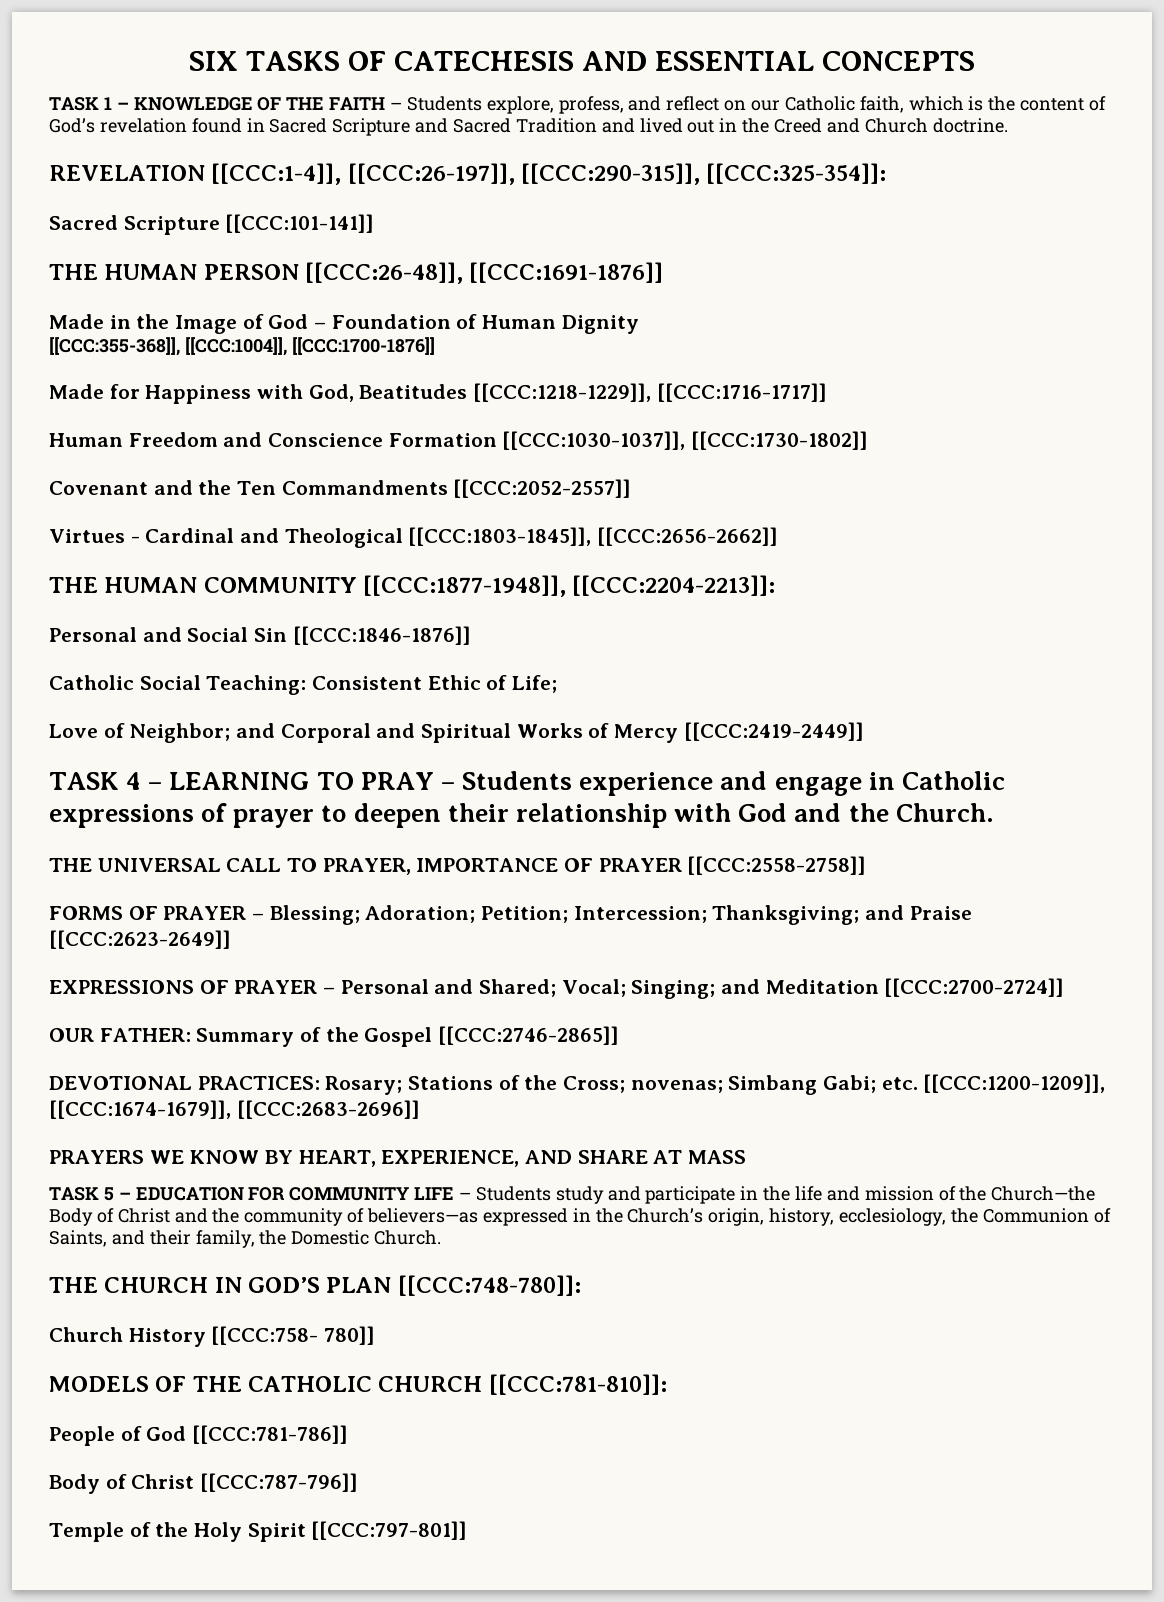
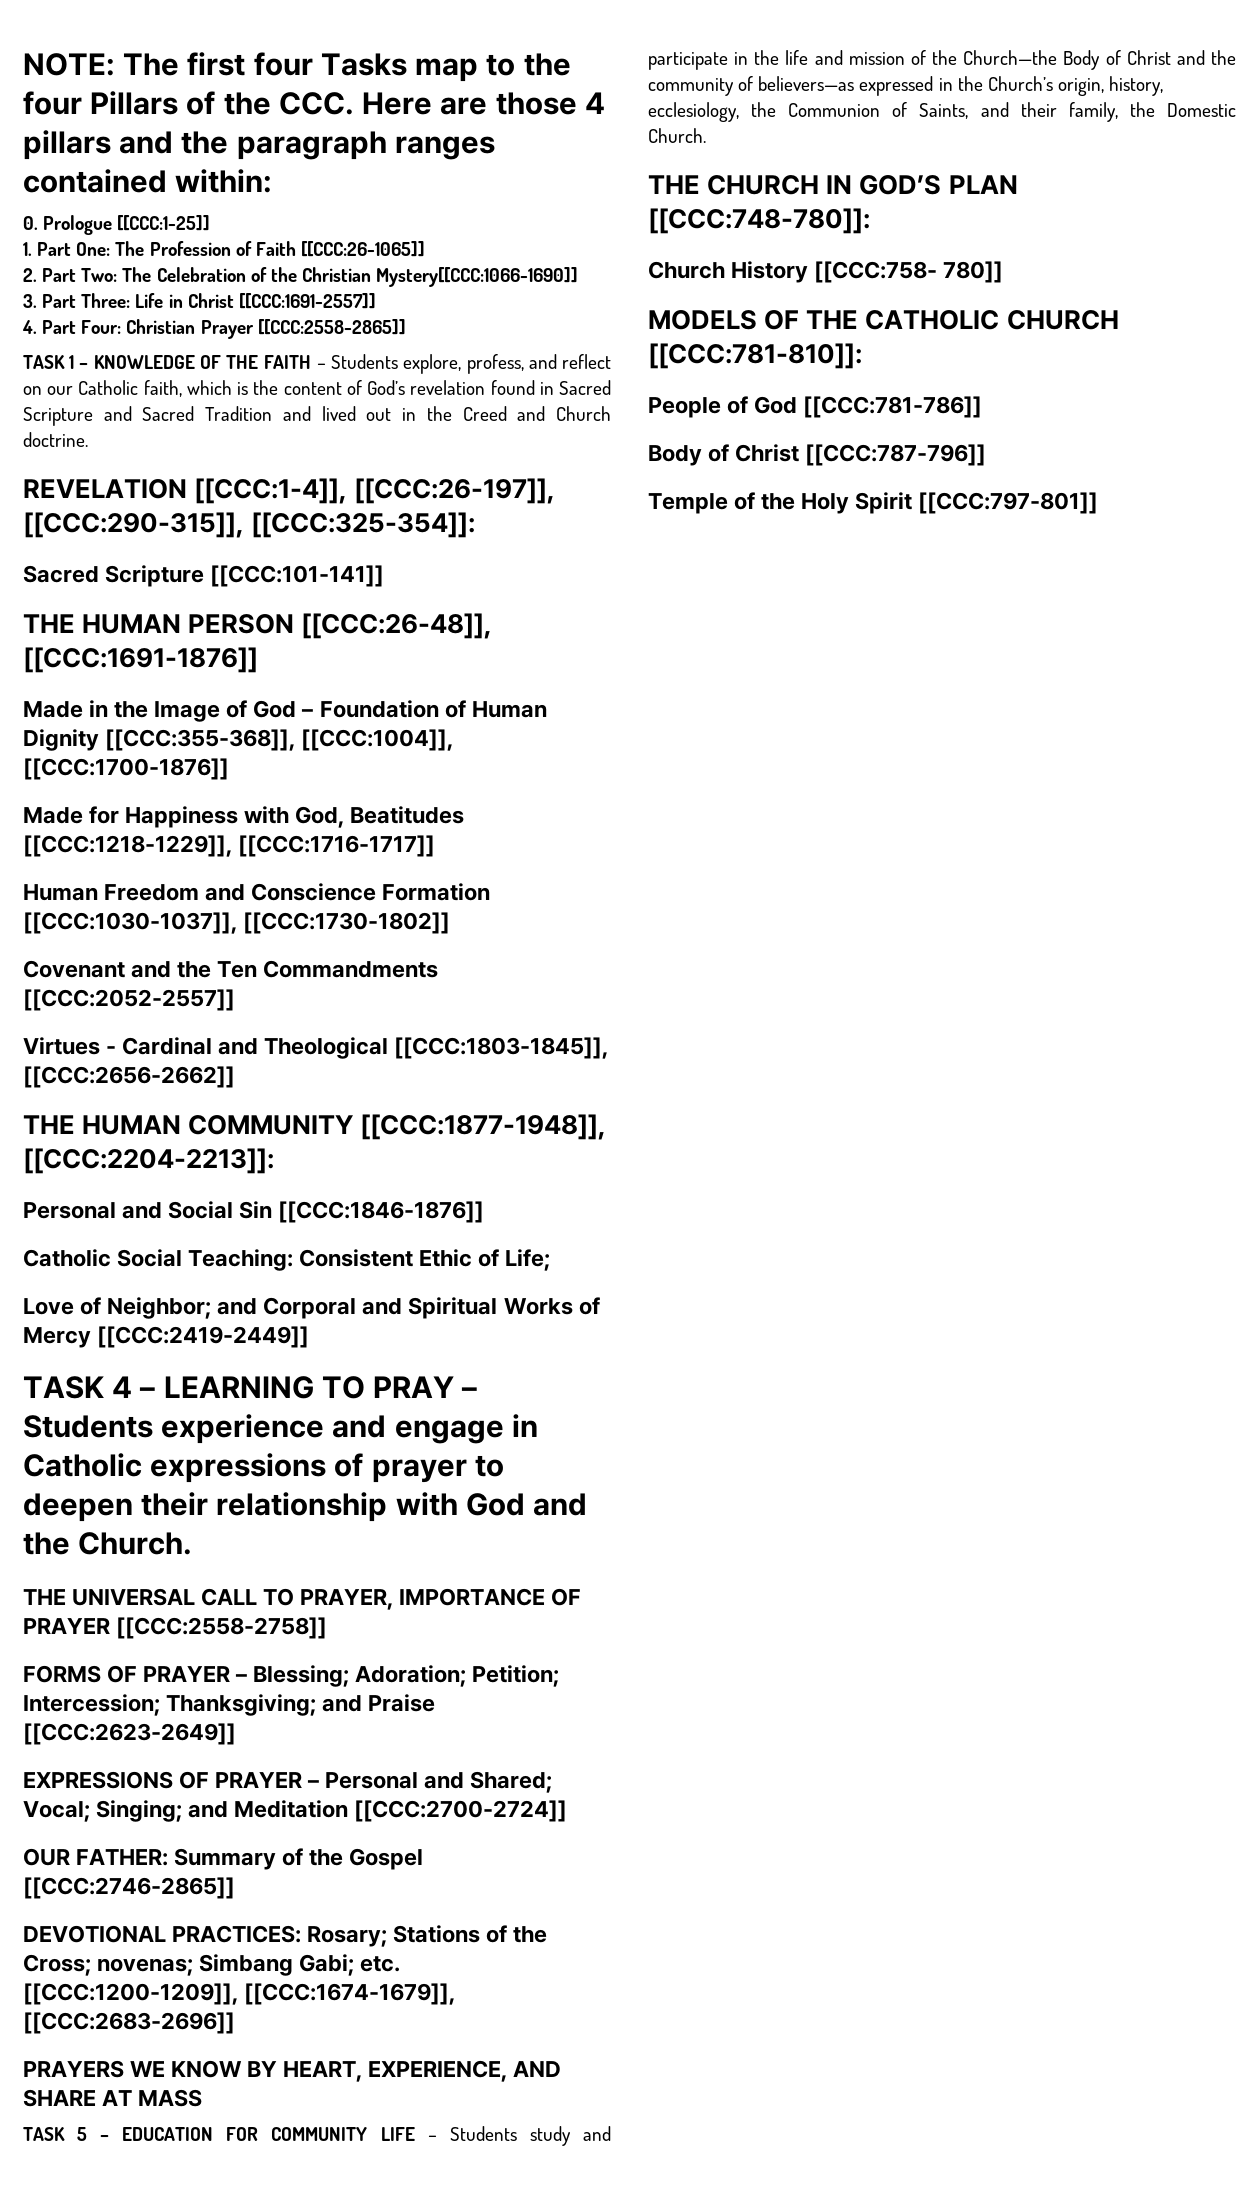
- SIX TASKS OF CATECHESIS AND ESSENTIAL CONCEPTS
+ NOTE: The first four Tasks map to the four Pillars of the CCC. Here are those 4 pillars and the paragraph ranges contained within:
+ 0. Prologue [[CCC:1-25]]
+ 1. Part One: The Profession of Faith [[CCC:26-1065]]
+ 2. Part Two: The Celebration of the Christian Mystery[[CCC:1066-1690]]
+ 3. Part Three: Life in Christ [[CCC:1691-2557]]
+ 4. Part Four: Christian Prayer [[CCC:2558-2865]]
- Made in the Image of God – Foundation of Human Dignity
- [[CCC:355-368]], [[CCC:1004]], [[CCC:1700-1876]]
+ Made in the Image of God – Foundation of Human Dignity [[CCC:355-368]], [[CCC:1004]], [[CCC:1700-1876]]

